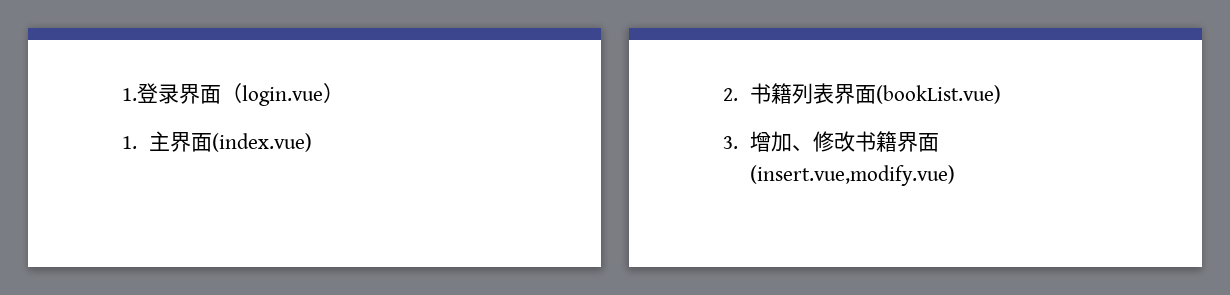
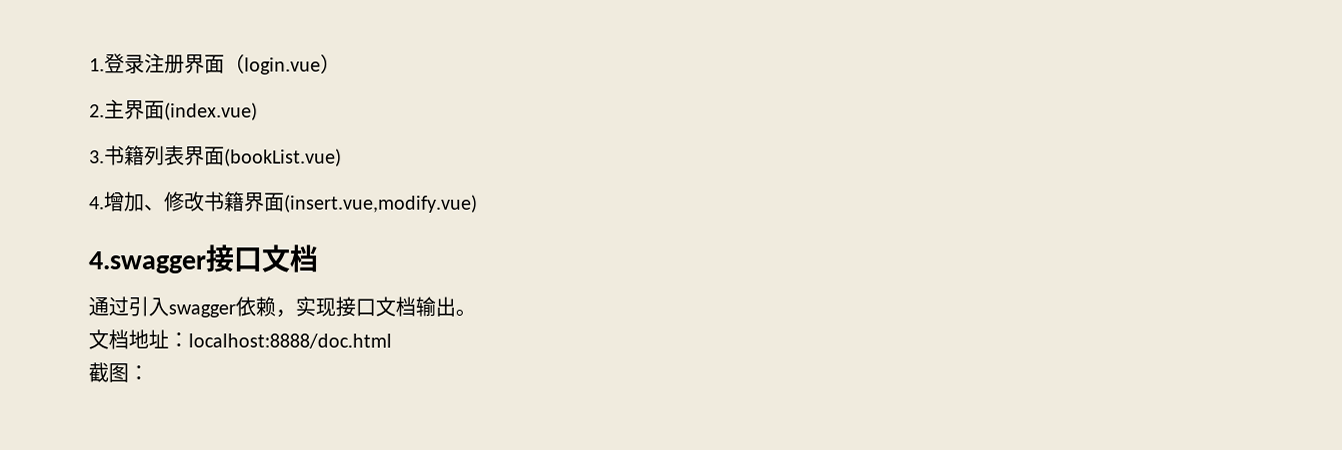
- 1.登录界面（login.vue）
+ 1.登录注册界面（login.vue）
- 1.主界面(index.vue)
+ 2.主界面(index.vue)
- 2.书籍列表界面(bookList.vue)
+ 3.书籍列表界面(bookList.vue)
- 3.增加、修改书籍界面(insert.vue,modify.vue)
+ 4.增加、修改书籍界面(insert.vue,modify.vue)
+ 4.swagger接口文档
+ 通过引入swagger依赖，实现接口文档输出。
+ 文档地址：localhost:8888/doc.html
+ 截图：

